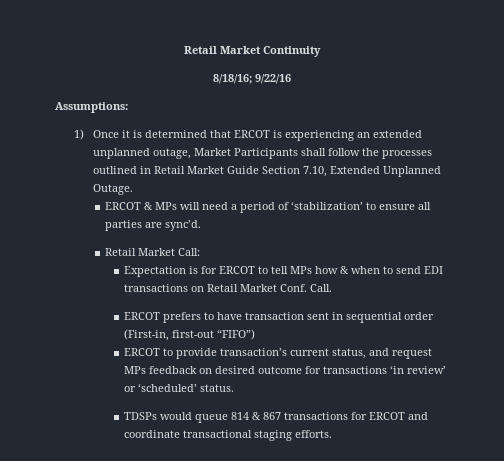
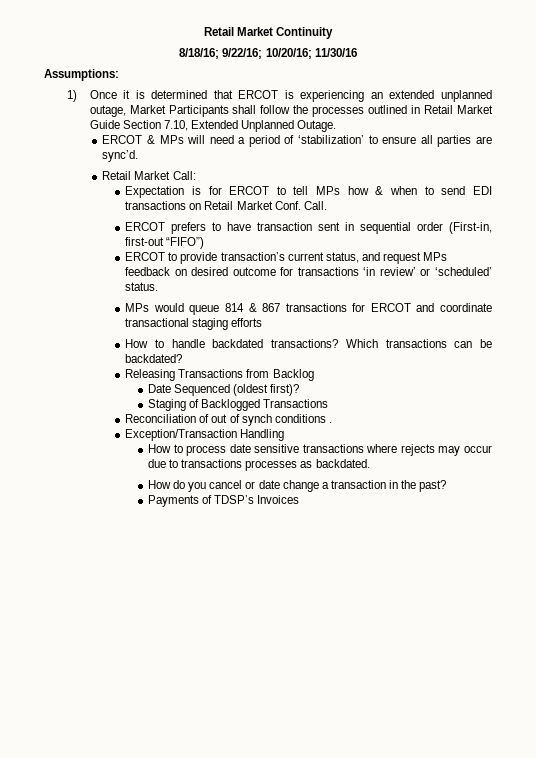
- 8/18/16; 9/22/16
+ 8/18/16; 9/22/16; 10/20/16; 11/30/16
- TDSPs would queue 814 & 867 transactions for ERCOT and coordinate transactional staging efforts.
+ MPs would queue 814 & 867 transactions for ERCOT and coordinate transactional staging efforts
+ How to handle backdated transactions? Which transactions can be backdated?
+ Releasing Transactions from Backlog
+ Date Sequenced (oldest first)?
+ Staging of Backlogged Transactions
+ Reconciliation of out of synch conditions .
+ Exception/Transaction Handling
+ How to process date sensitive transactions where rejects may occur due to transactions processes as backdated.
+ How do you cancel or date change a transaction in the past?
+ Payments of TDSP’s Invoices

